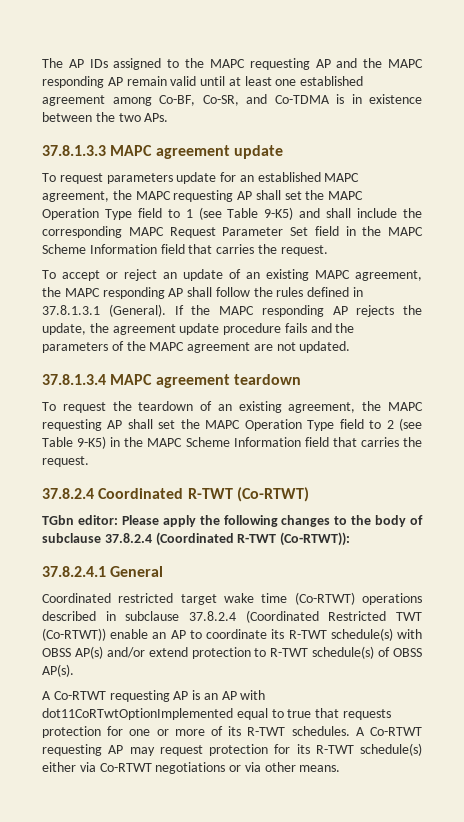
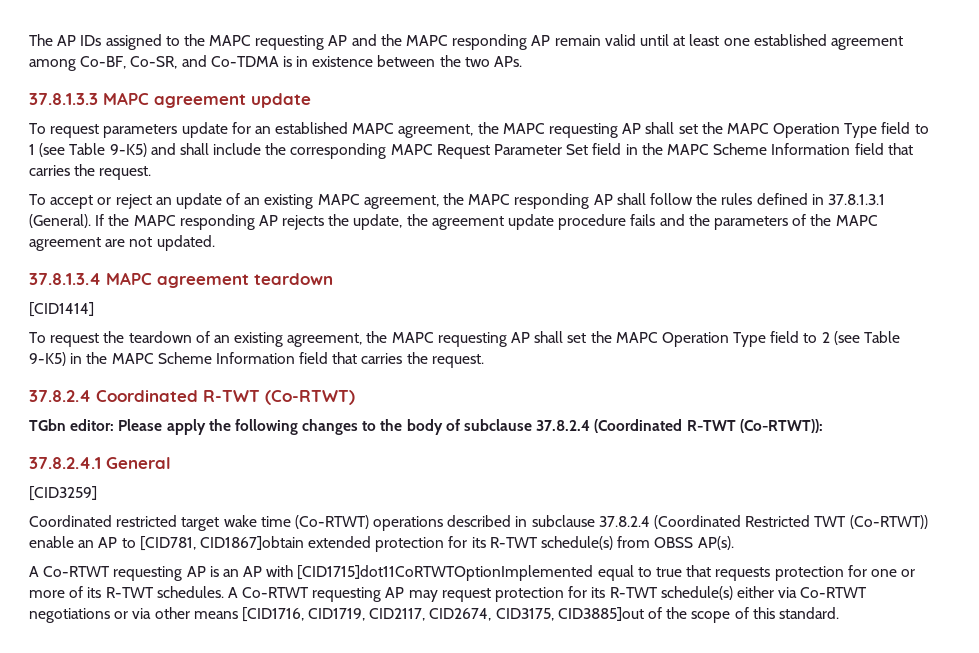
+ [CID1414]
+ [CID3259]
- Coordinated restricted target wake time (Co-RTWT) operations described in subclause 37.8.2.4 (Coordinated Restricted TWT (Co-RTWT)) enable an AP to coordinate its R-TWT schedule(s) with OBSS AP(s) and/or extend protection to R-TWT schedule(s) of OBSS AP(s).
+ Coordinated restricted target wake time (Co-RTWT) operations described in subclause 37.8.2.4 (Coordinated Restricted TWT (Co-RTWT)) enable an AP to [CID781, CID1867]obtain extended protection for its R-TWT schedule(s) from OBSS AP(s).
- A Co-RTWT requesting AP is an AP with dot11CoRTwtOptionImplemented equal to true that requests protection for one or more of its R-TWT schedules.
+ A Co-RTWT requesting AP is an AP with [CID1715]dot11CoRTWTOptionImplemented equal to true that requests protection for one or more of its R-TWT schedules.
- A Co-RTWT requesting AP may request protection for its R-TWT schedule(s) either via Co-RTWT negotiations or via other means.
+ A Co-RTWT requesting AP may request protection for its R-TWT schedule(s) either via Co-RTWT negotiations or via other means [CID1716, CID1719, CID2117, CID2674, CID3175, CID3885]out of the scope of this standard.

